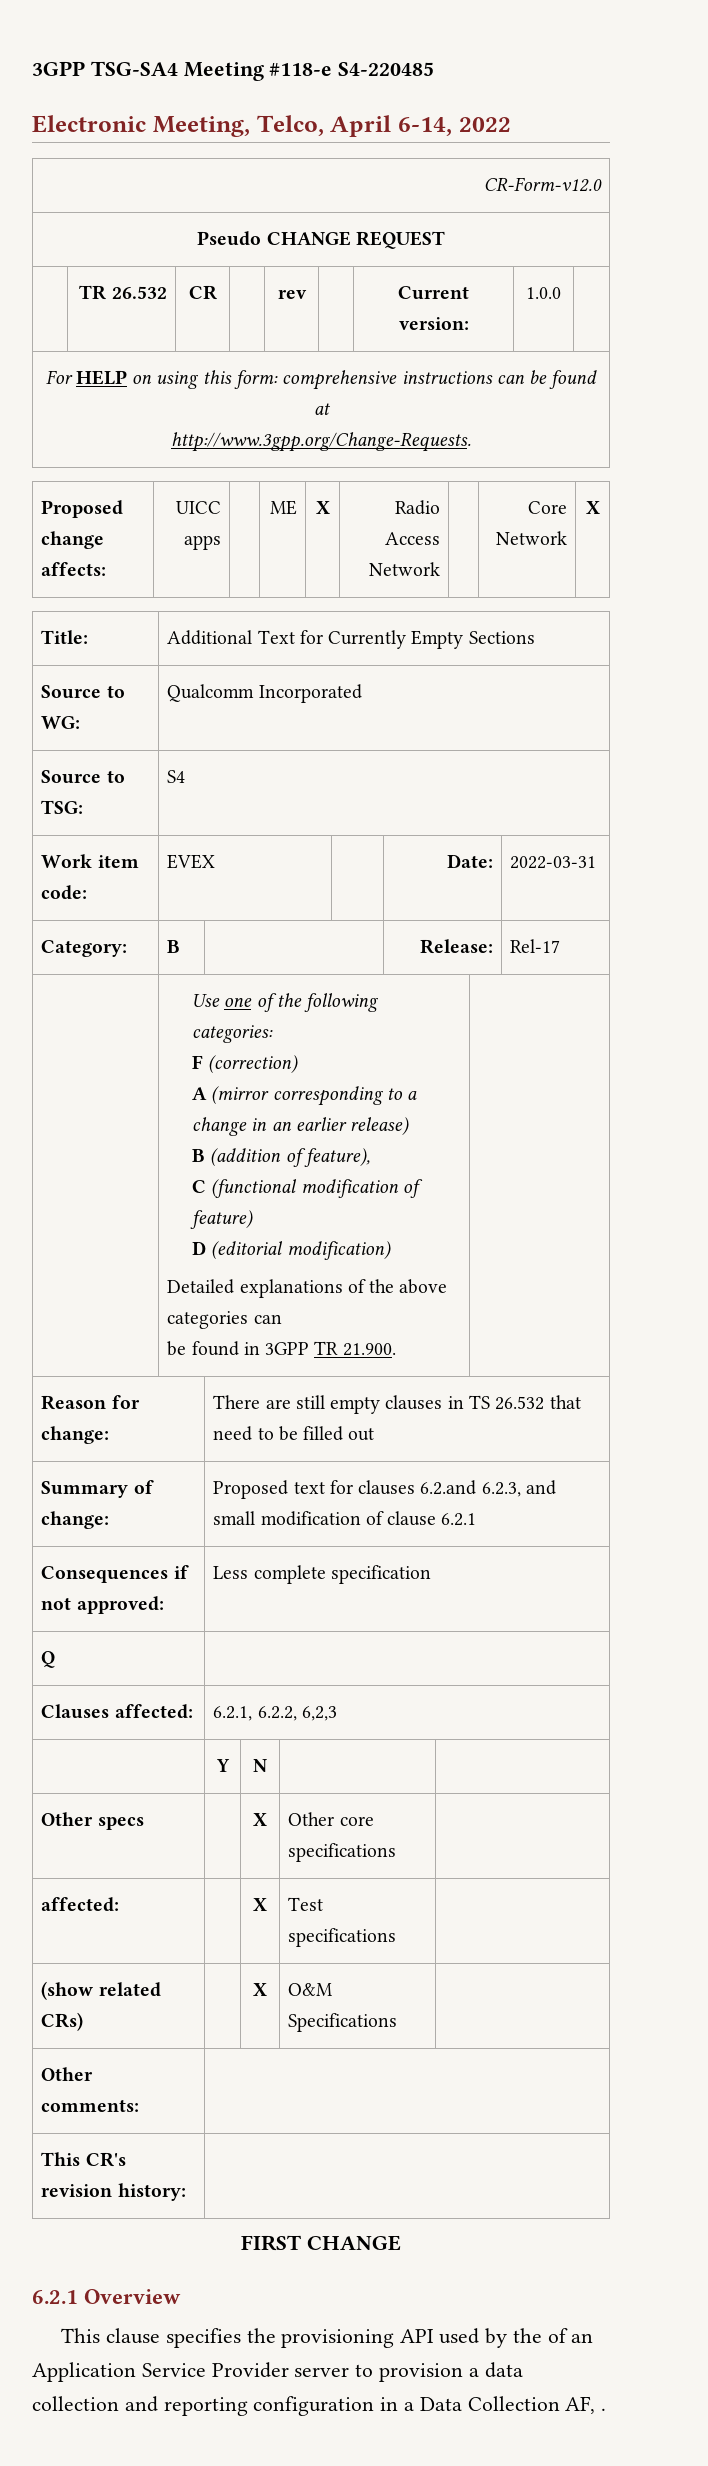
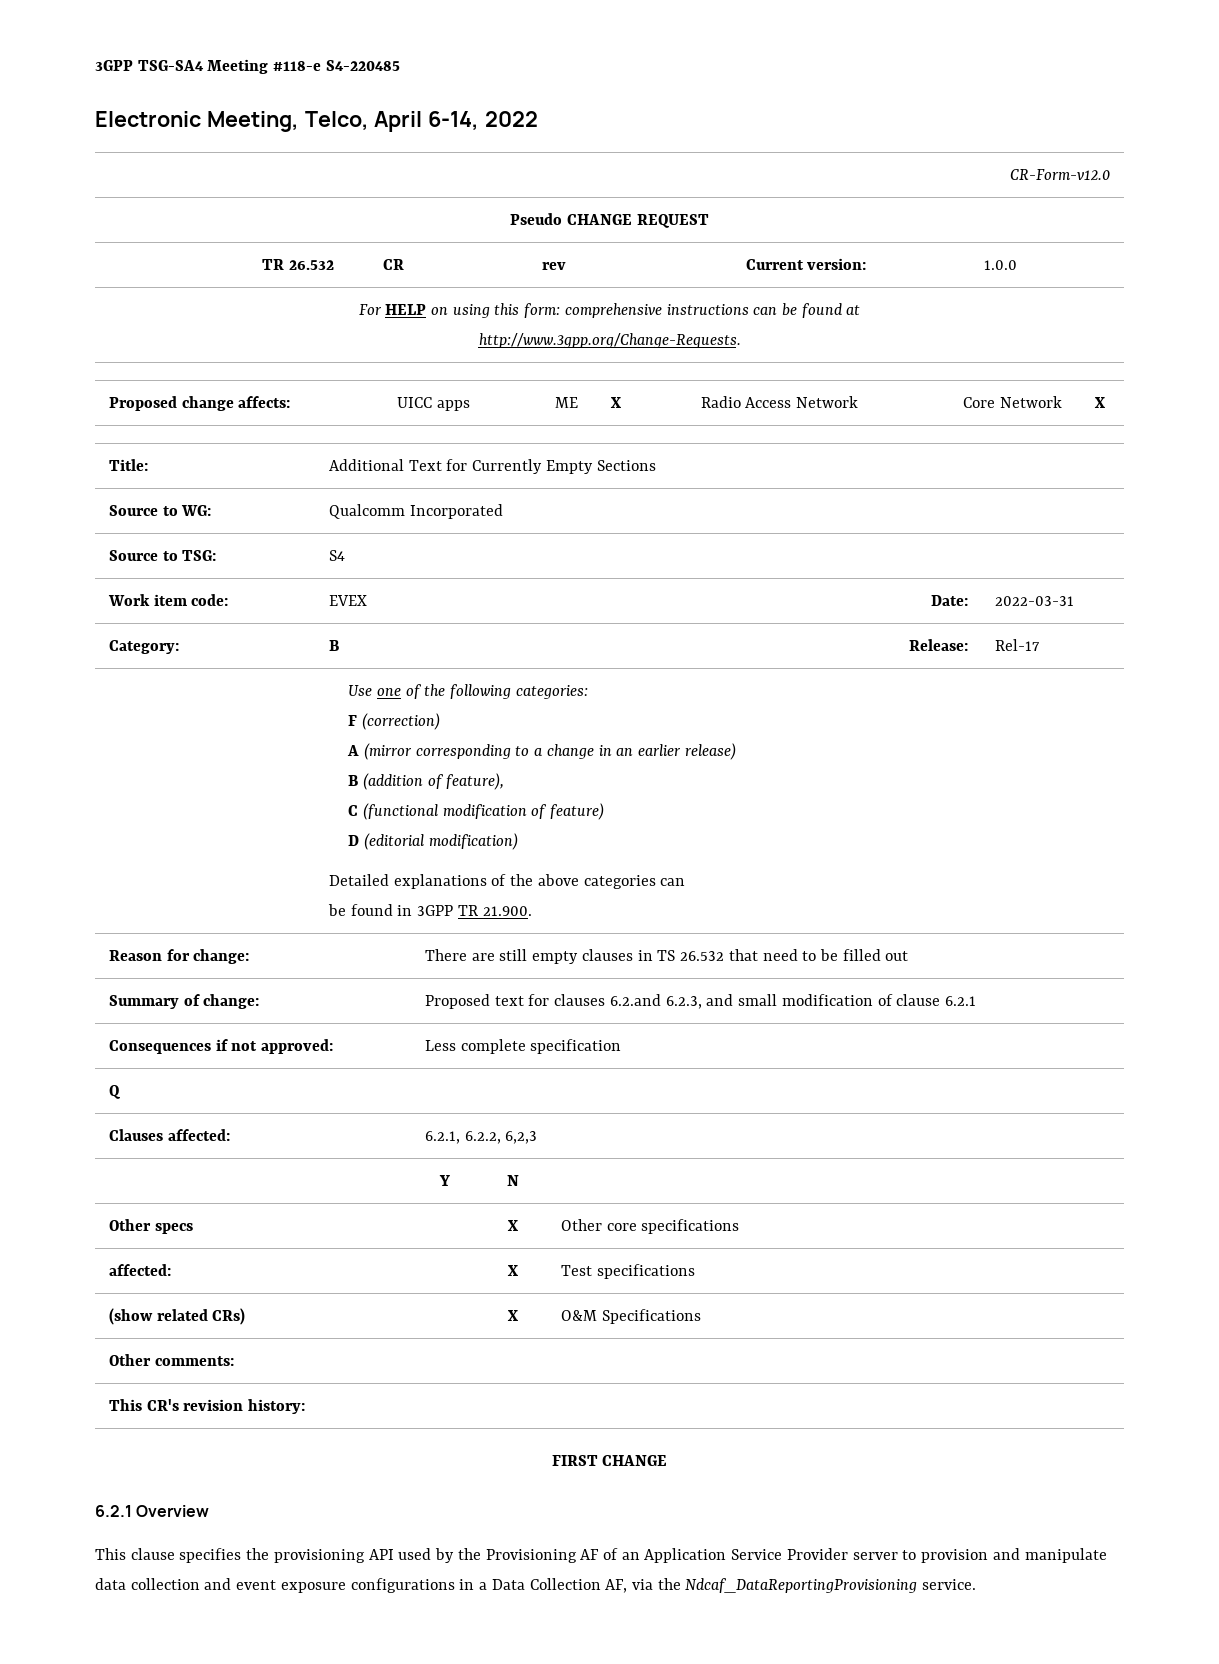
- This clause specifies the provisioning API used by the of an Application Service Provider server to provision a data collection and reporting configuration in a Data Collection AF, .
+ This clause specifies the provisioning API used by the Provisioning AF of an Application Service Provider server to provision and manipulate data collection and event exposure configurations in a Data Collection AF, via the Ndcaf_DataReportingProvisioning service.

